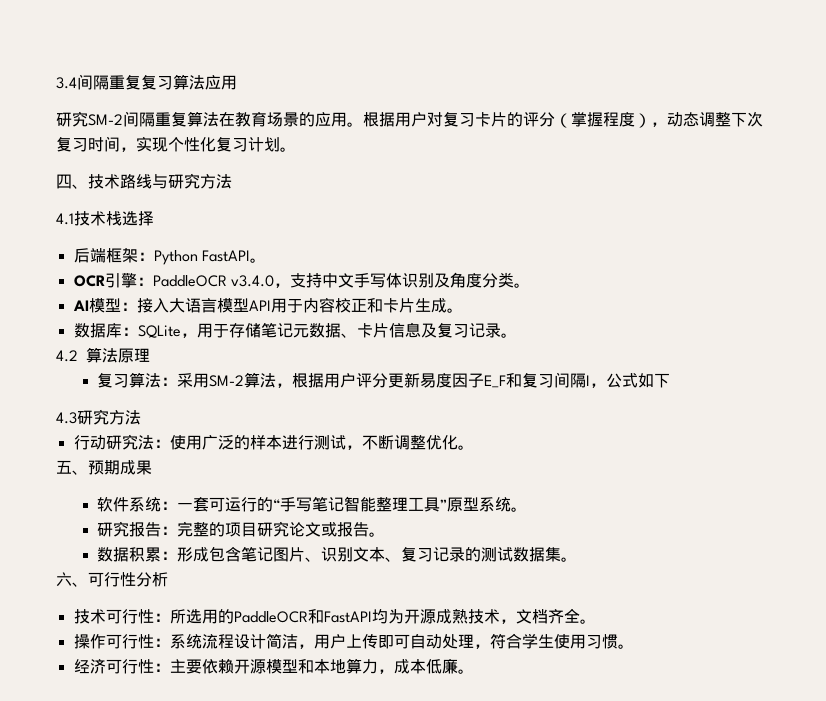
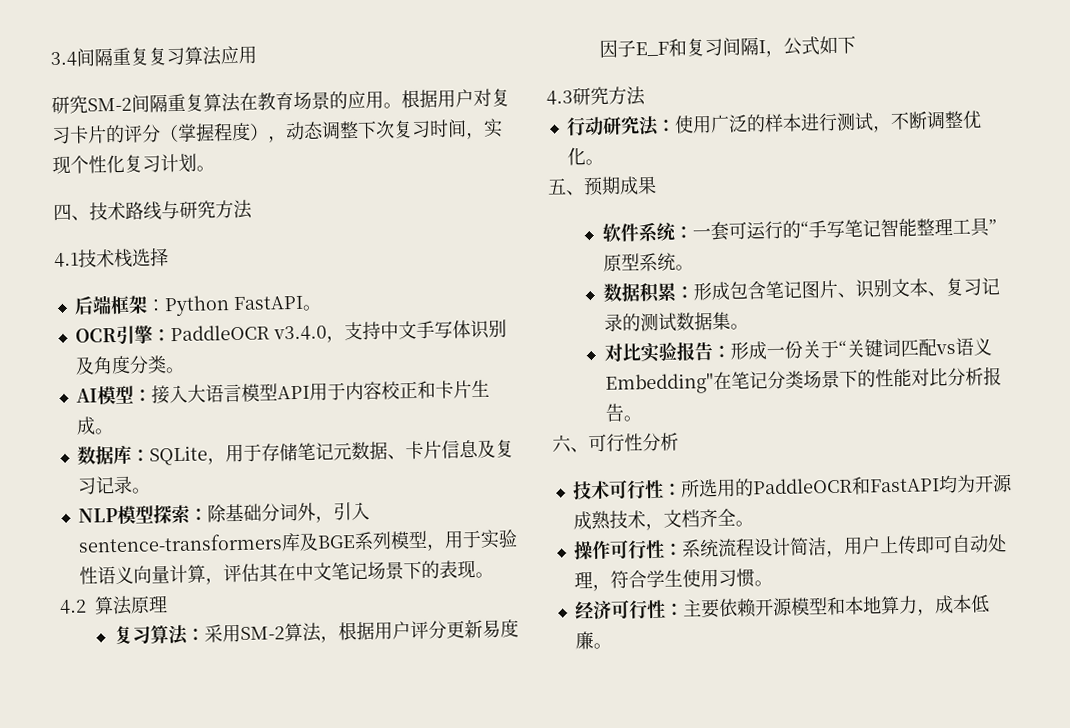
+ NLP模型探索：除基础分词外，引入sentence-transformers库及BGE系列模型，用于实验性语义向量计算，评估其在中文笔记场景下的表现。
- 研究报告：完整的项目研究论文或报告。
+ 对比实验报告：形成一份关于“关键词匹配vs语义Embedding"在笔记分类场景下的性能对比分析报告。

